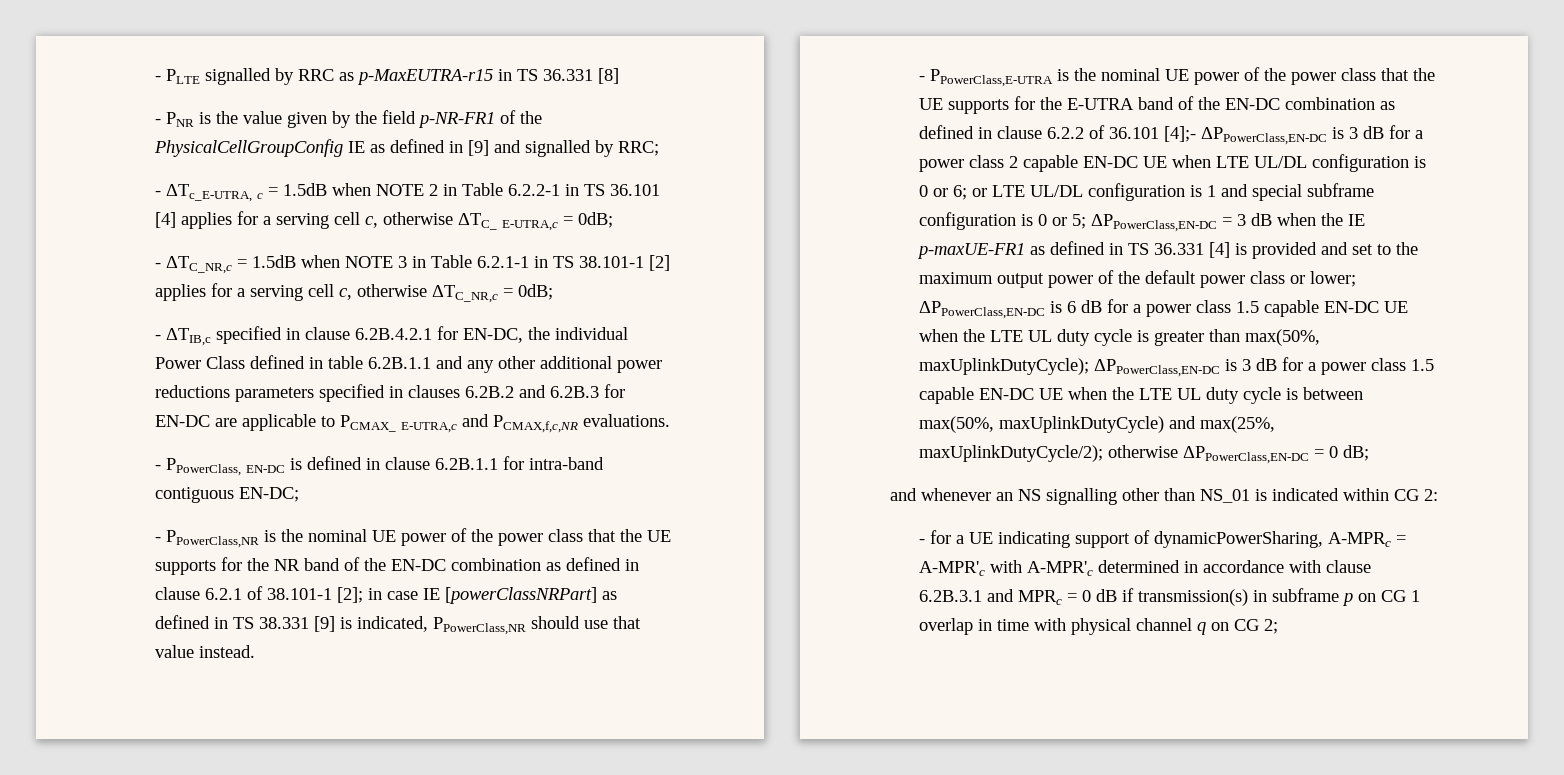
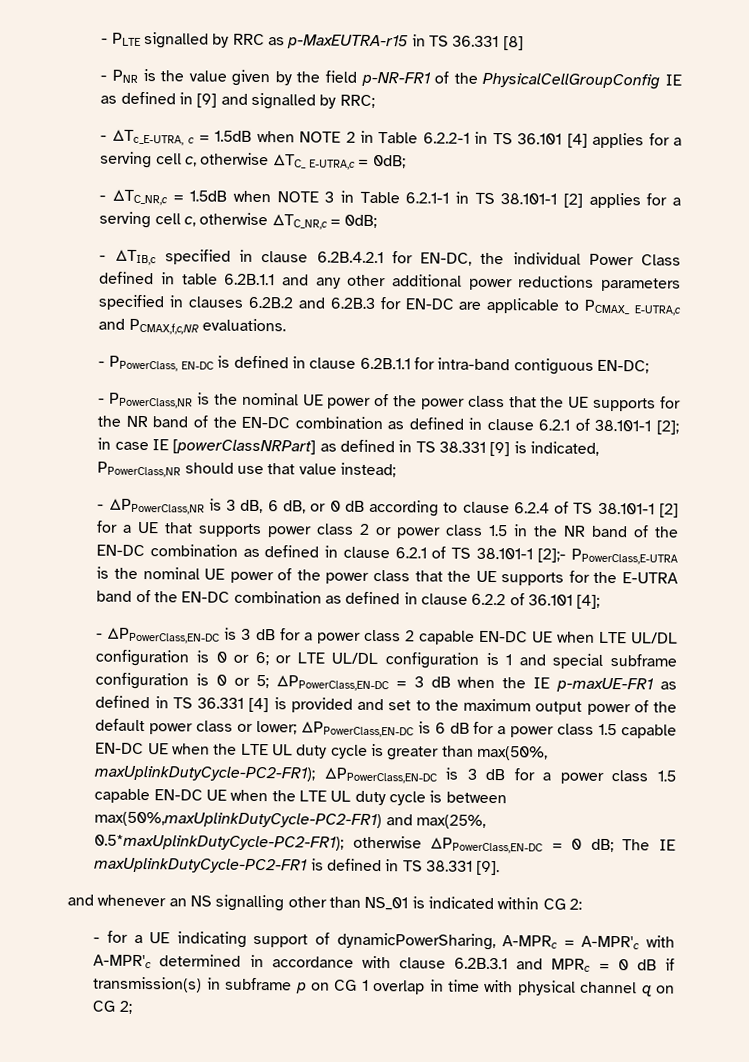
- in case IE [powerClassNRPart] as defined in TS 38.331 [9] is indicated, PPowerClass,NR should use that value instead.
- - PPowerClass,E-UTRA is the nominal UE power of the power class that the UE supports for the E-UTRA band of the EN-DC combination as defined in clause 6.2.2 of 36.101 [4];- ΔPPowerClass,EN-DC is 3 dB for a power class 2 capable EN-DC UE when LTE UL/DL configuration is 0 or 6;
+ in case IE [powerClassNRPart] as defined in TS 38.331 [9] is indicated, PPowerClass,NR should use that value instead;
+ - ΔPPowerClass,NR is 3 dB, 6 dB, or 0 dB according to clause 6.2.4 of TS 38.101-1 [2] for a UE that supports power class 2 or power class 1.5 in the NR band of the EN-DC combination as defined in clause 6.2.1 of TS 38.101-1 [2];- PPowerClass,E-UTRA is the nominal UE power of the power class that the UE supports for the E-UTRA band of the EN-DC combination as defined in clause 6.2.2 of 36.101 [4];
+ - ΔPPowerClass,EN-DC is 3 dB for a power class 2 capable EN-DC UE when LTE UL/DL configuration is 0 or 6;
- ΔPPowerClass,EN-DC is 6 dB for a power class 1.5 capable EN-DC UE when the LTE UL duty cycle is greater than max(50%, maxUplinkDutyCycle);
+ ΔPPowerClass,EN-DC is 6 dB for a power class 1.5 capable EN-DC UE when the LTE UL duty cycle is greater than max(50%, maxUplinkDutyCycle-PC2-FR1);
- ΔPPowerClass,EN-DC is 3 dB for a power class 1.5 capable EN-DC UE when the LTE UL duty cycle is between max(50%, maxUplinkDutyCycle) and max(25%, maxUplinkDutyCycle/2);
+ ΔPPowerClass,EN-DC is 3 dB for a power class 1.5 capable EN-DC UE when the LTE UL duty cycle is between max(50%,maxUplinkDutyCycle-PC2-FR1) and max(25%, 0.5*maxUplinkDutyCycle-PC2-FR1);
+ The IE maxUplinkDutyCycle-PC2-FR1 is defined in TS 38.331 [9].

